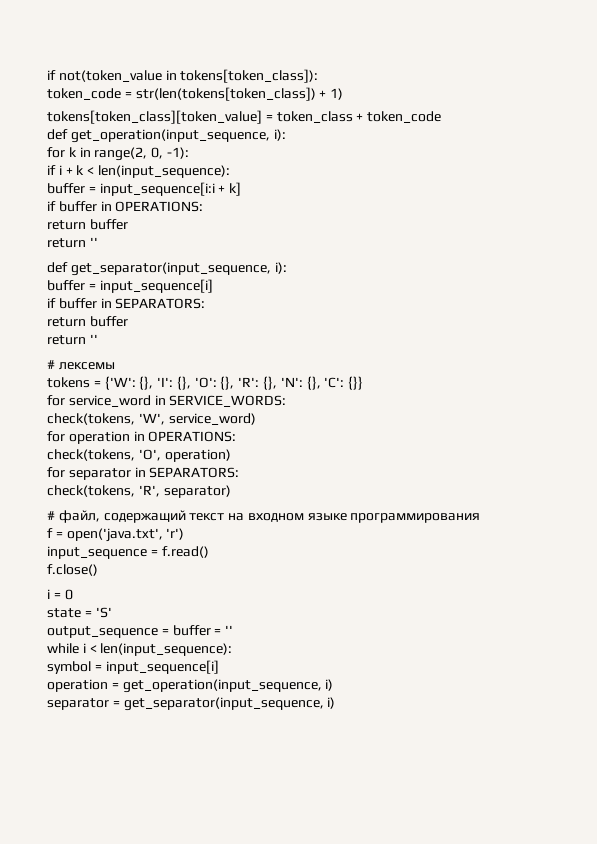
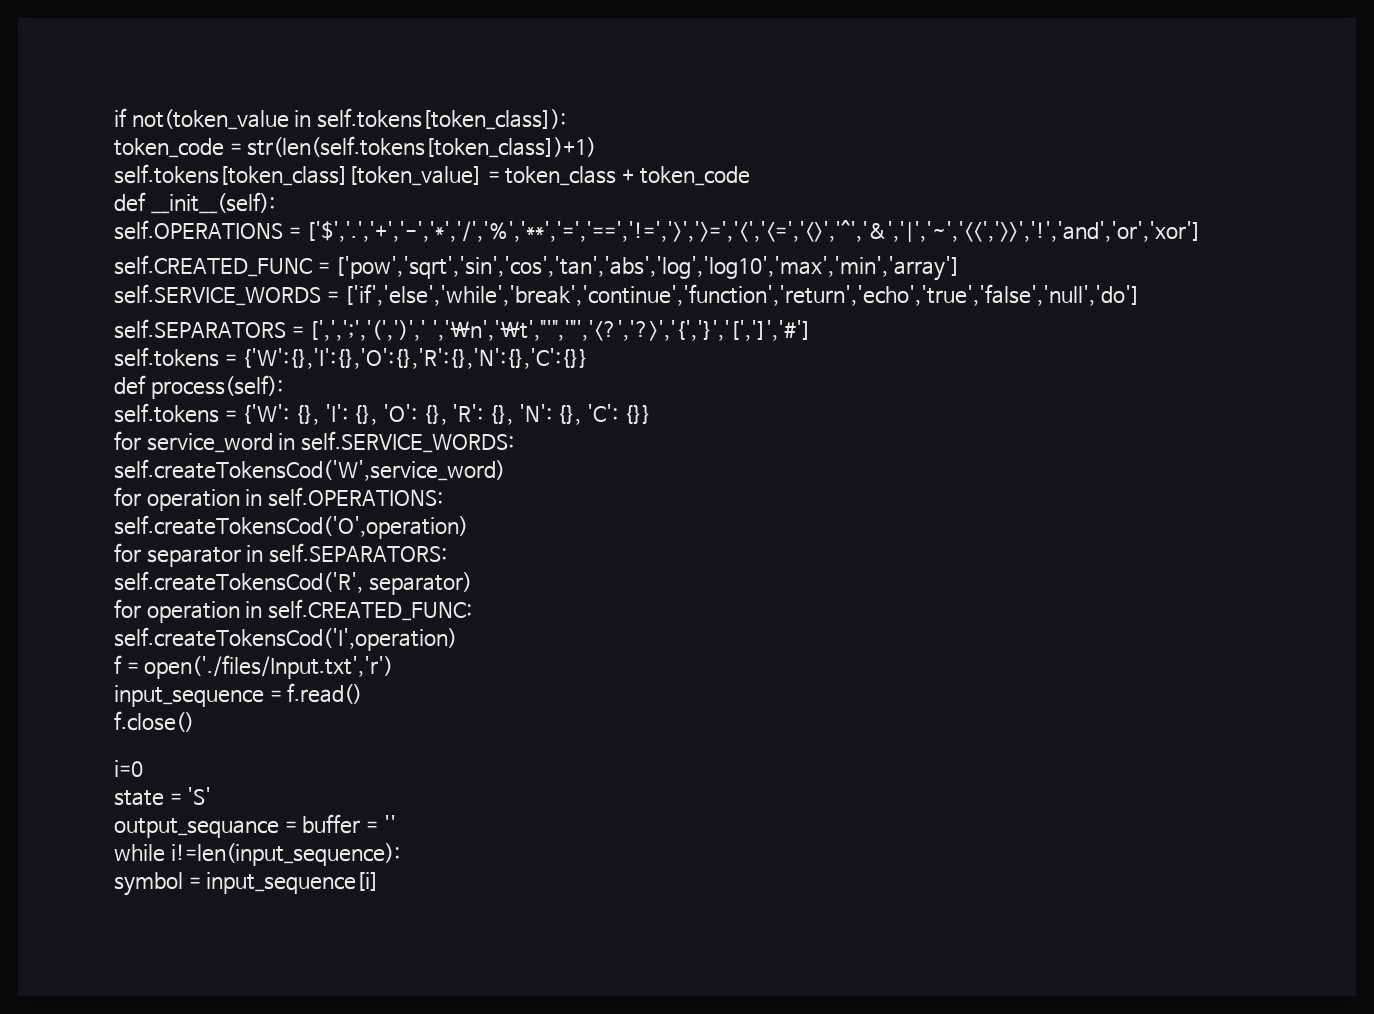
- if not(token_value in tokens[token_class]):
+ if not(token_value in self.tokens[token_class]):
- token_code = str(len(tokens[token_class]) + 1)
- tokens[token_class][token_value] = token_class + token_code
+ token_code = str(len(self.tokens[token_class])+1)
+ self.tokens[token_class][token_value] = token_class + token_code
- def get_operation(input_sequence, i):
- for k in range(2, 0, -1):
- if i + k < len(input_sequence):
- buffer = input_sequence[i:i + k]
- if buffer in OPERATIONS:
- return buffer
- return ''
- def get_separator(input_sequence, i):
- buffer = input_sequence[i]
- if buffer in SEPARATORS:
- return buffer
- return ''
- # лексемы
- tokens = {'W': {}, 'I': {}, 'O': {}, 'R': {}, 'N': {}, 'C': {}}
+ def __init__(self):
+ self.OPERATIONS = ['$','.','+','-','*','/','%','**','=','==','!=','>','>=','<','<=','<>','^','&','|','~','<<','>>','!','and','or','xor']
+ self.CREATED_FUNC = ['pow','sqrt','sin','cos','tan','abs','log','log10','max','min','array']
+ self.SERVICE_WORDS = ['if','else','while','break','continue','function','return','echo','true','false','null','do']
+ self.SEPARATORS = [',',';','(',')',' ','\n','\t',"'",'"','<?','?>','{','}','[',']','#']
+ self.tokens = {'W':{},'I':{},'O':{},'R':{},'N':{},'C':{}}
+ def process(self):
+ self.tokens = {'W': {}, 'I': {}, 'O': {}, 'R': {}, 'N': {}, 'C': {}}
- for service_word in SERVICE_WORDS:
- check(tokens, 'W', service_word)
- for operation in OPERATIONS:
- check(tokens, 'O', operation)
+ for service_word in self.SERVICE_WORDS:
+ self.createTokensCod('W',service_word)
+ for operation in self.OPERATIONS:
+ self.createTokensCod('O',operation)
- for separator in SEPARATORS:
- check(tokens, 'R', separator)
- # файл, содержащий текст на входном языке программирования
+ for separator in self.SEPARATORS:
+ self.createTokensCod('R', separator)
+ for operation in self.CREATED_FUNC:
+ self.createTokensCod('I',operation)
- f = open('java.txt', 'r')
+ f = open('./files/Input.txt','r')
- i = 0
+ i=0
- output_sequence = buffer = ''
+ output_sequance = buffer = ''
- while i < len(input_sequence):
+ while i!=len(input_sequence):
- operation = get_operation(input_sequence, i)
- separator = get_separator(input_sequence, i)

